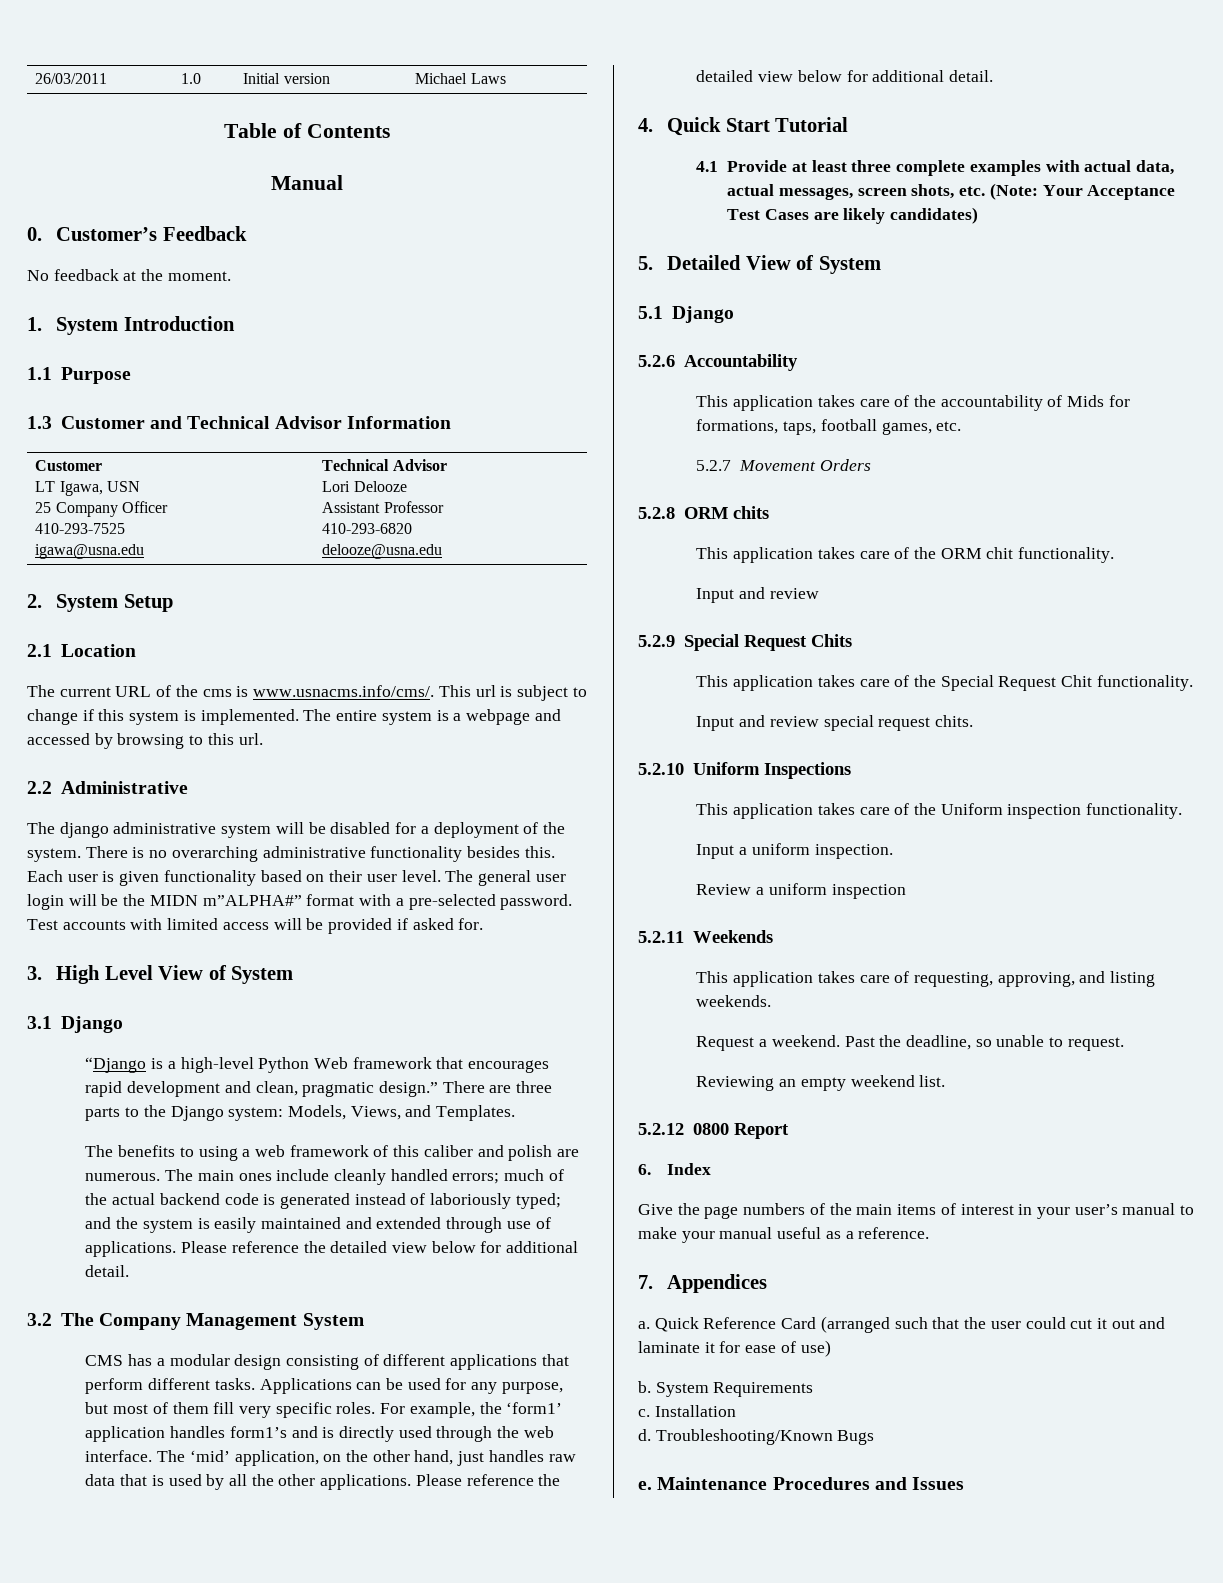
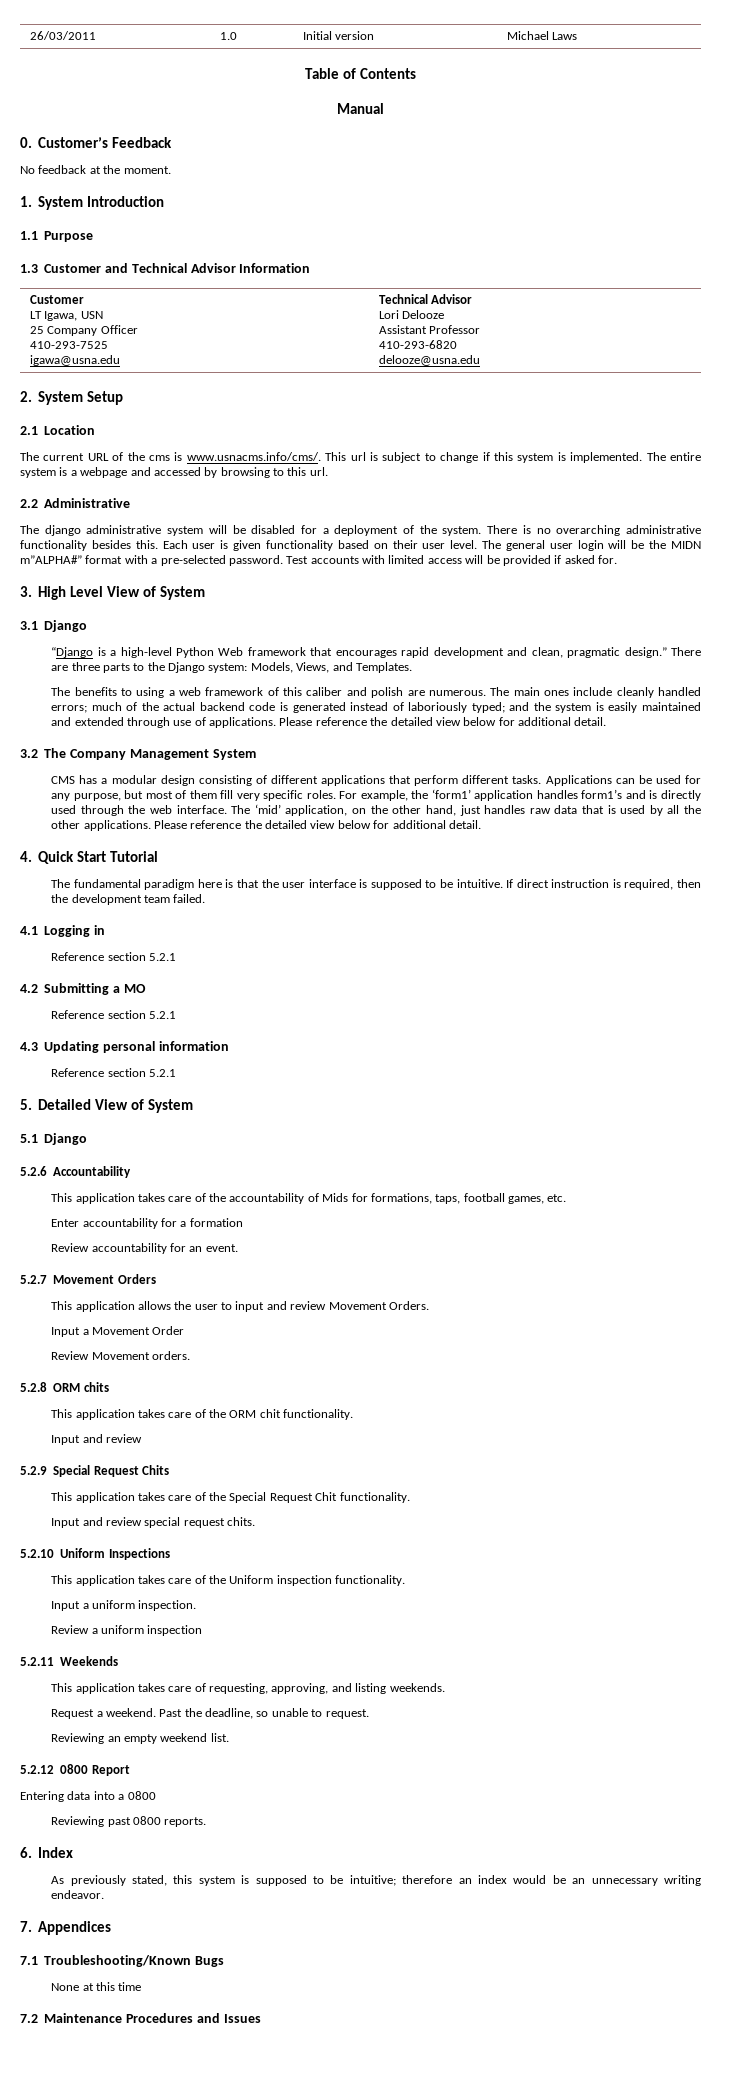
- 4.1 Provide at least three complete examples with actual data, actual messages, screen shots, etc. (Note: Your Acceptance Test Cases are likely candidates)
+ The fundamental paradigm here is that the user interface is supposed to be intuitive. If direct instruction is required, then the development team failed.
+ 4.1 Logging in
+ Reference section 5.2.1
+ 4.2 Submitting a MO
+ Reference section 5.2.1
+ 4.3 Updating personal information
+ Reference section 5.2.1
+ Enter accountability for a formation
+ Review accountability for an event.
  5.2.7 Movement Orders
+ This application allows the user to input and review Movement Orders.
+ Input a Movement Order
+ Review Movement orders.
+ Entering data into a 0800
+ Reviewing past 0800 reports.
  6. Index
- Give the page numbers of the main items of interest in your user’s manual to make your manual useful as a reference.
+ As previously stated, this system is supposed to be intuitive; therefore an index would be an unnecessary writing endeavor.
  7. Appendices
- a. Quick Reference Card (arranged such that the user could cut it out and laminate it for ease of use)
- b. System Requirements
- c. Installation
- d. Troubleshooting/Known Bugs
- e. Maintenance Procedures and Issues
+ 7.1 Troubleshooting/Known Bugs
+ None at this time
+ 7.2 Maintenance Procedures and Issues

